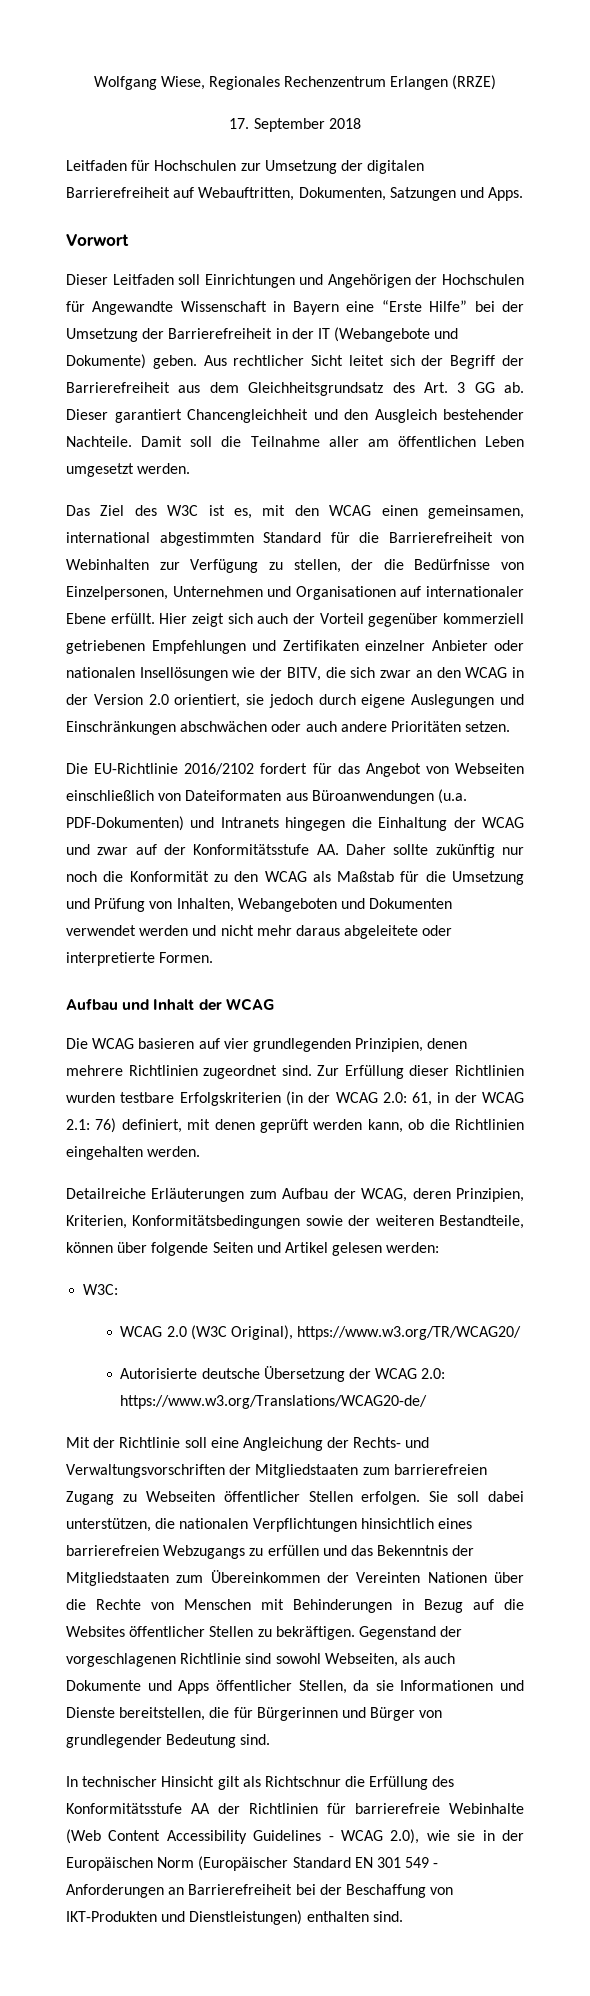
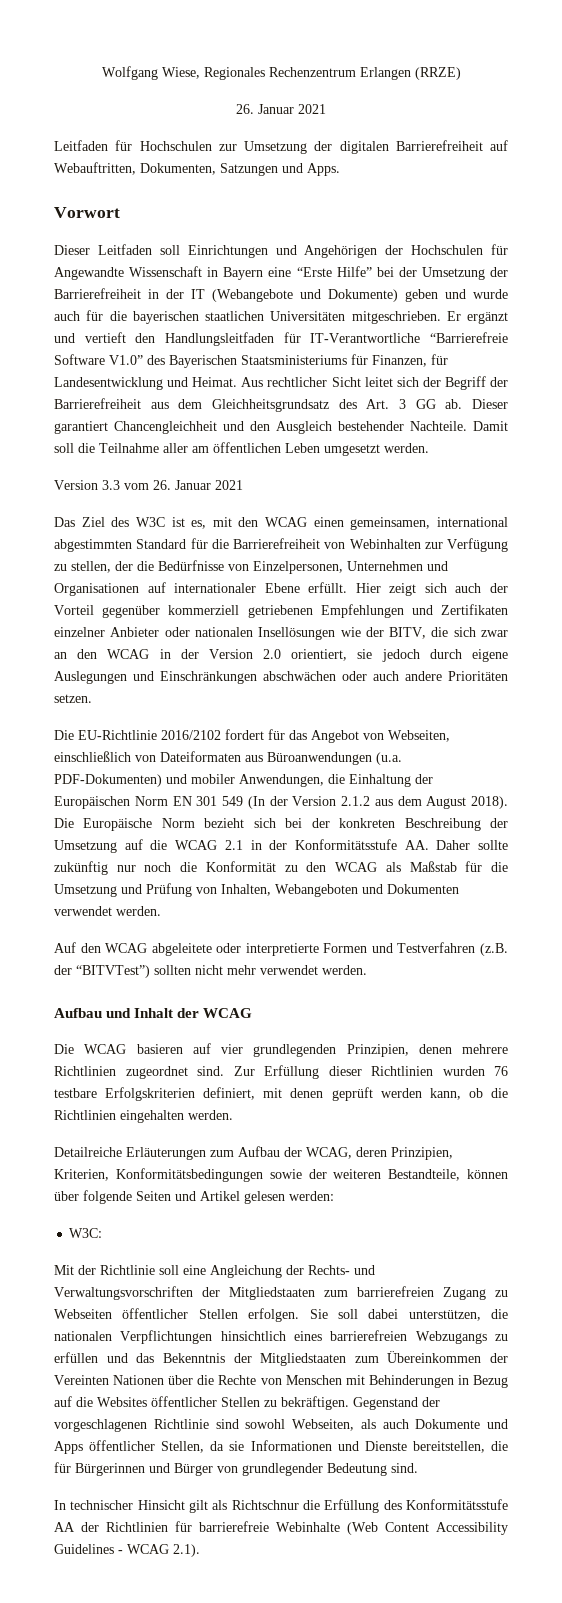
  Wolfgang Wiese, Regionales Rechenzentrum Erlangen (RRZE)
- 17. September 2018
+ 26. Januar 2021
- Dieser Leitfaden soll Einrichtungen und Angehörigen der Hochschulen für Angewandte Wissenschaft in Bayern eine “Erste Hilfe” bei der Umsetzung der Barrierefreiheit in der IT (Webangebote und Dokumente) geben.
+ Dieser Leitfaden soll Einrichtungen und Angehörigen der Hochschulen für Angewandte Wissenschaft in Bayern eine “Erste Hilfe” bei der Umsetzung der Barrierefreiheit in der IT (Webangebote und Dokumente) geben und wurde auch für die bayerischen staatlichen Universitäten mitgeschrieben. Er ergänzt und vertieft den Handlungsleitfaden für IT-Verantwortliche “Barrierefreie Software V1.0” des Bayerischen Staatsministeriums für Finanzen, für Landesentwicklung und Heimat.
+ Version 3.3 vom 26. Januar 2021
- Die EU-Richtlinie 2016/2102 fordert für das Angebot von Webseiten einschließlich von Dateiformaten aus Büroanwendungen (u.a. PDF-Dokumenten) und Intranets hingegen die Einhaltung der WCAG und zwar auf der Konformitätsstufe AA. Daher sollte zukünftig nur noch die Konformität zu den WCAG als Maßstab für die Umsetzung und Prüfung von Inhalten, Webangeboten und Dokumenten verwendet werden und nicht mehr daraus abgeleitete oder interpretierte Formen.
+ Die EU-Richtlinie 2016/2102 fordert für das Angebot von Webseiten, einschließlich von Dateiformaten aus Büroanwendungen (u.a. PDF-Dokumenten) und mobiler Anwendungen, die Einhaltung der Europäischen Norm EN 301 549 (In der Version 2.1.2 aus dem August 2018). Die Europäische Norm bezieht sich bei der konkreten Beschreibung der Umsetzung auf die WCAG 2.1 in der Konformitätsstufe AA. Daher sollte zukünftig nur noch die Konformität zu den WCAG als Maßstab für die Umsetzung und Prüfung von Inhalten, Webangeboten und Dokumenten verwendet werden.
+ Auf den WCAG abgeleitete oder interpretierte Formen und Testverfahren (z.B. der “BITVTest”) sollten nicht mehr verwendet werden.
- Zur Erfüllung dieser Richtlinien wurden testbare Erfolgskriterien (in der WCAG 2.0: 61, in der WCAG 2.1: 76) definiert, mit denen geprüft werden kann, ob die Richtlinien eingehalten werden.
+ Zur Erfüllung dieser Richtlinien wurden 76 testbare Erfolgskriterien definiert, mit denen geprüft werden kann, ob die Richtlinien eingehalten werden.
- WCAG 2.0 (W3C Original), https://www.w3.org/TR/WCAG20/
- Autorisierte deutsche Übersetzung der WCAG 2.0: https://www.w3.org/Translations/WCAG20-de/
- In technischer Hinsicht gilt als Richtschnur die Erfüllung des Konformitätsstufe AA der Richtlinien für barrierefreie Webinhalte (Web Content Accessibility Guidelines - WCAG 2.0), wie sie in der Europäischen Norm (Europäischer Standard EN 301 549 - Anforderungen an Barrierefreiheit bei der Beschaffung von IKT-Produkten und Dienstleistungen) enthalten sind.
+ In technischer Hinsicht gilt als Richtschnur die Erfüllung des Konformitätsstufe AA der Richtlinien für barrierefreie Webinhalte (Web Content Accessibility Guidelines - WCAG 2.1).

